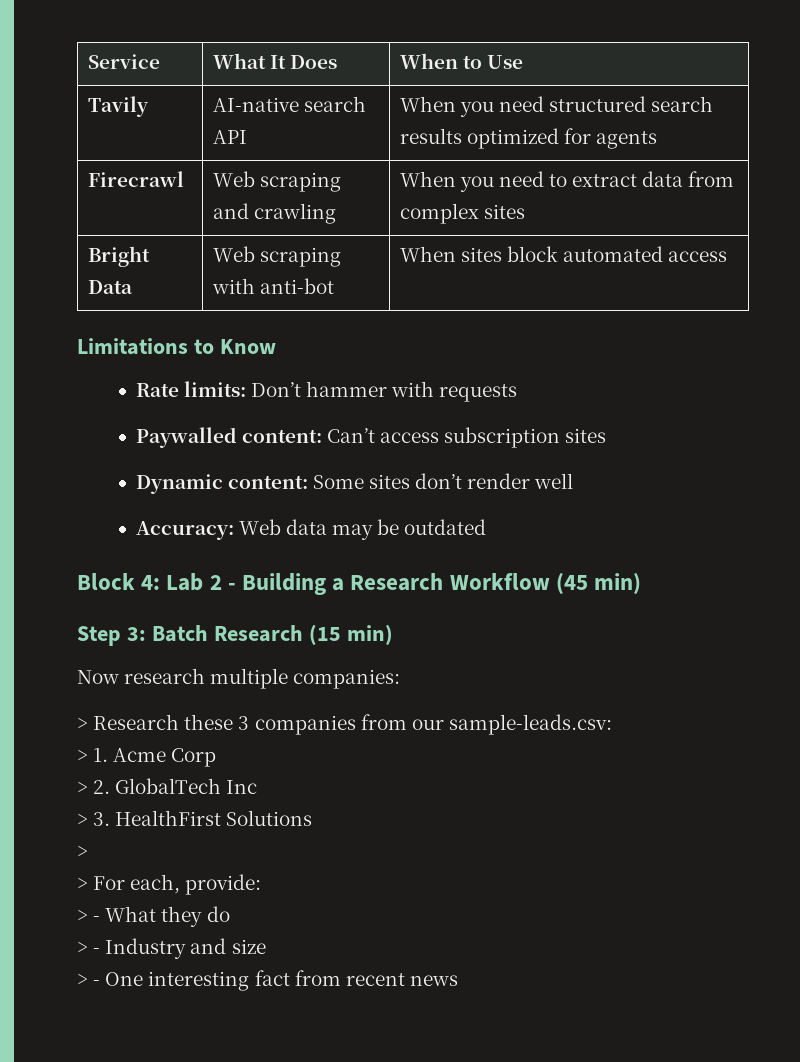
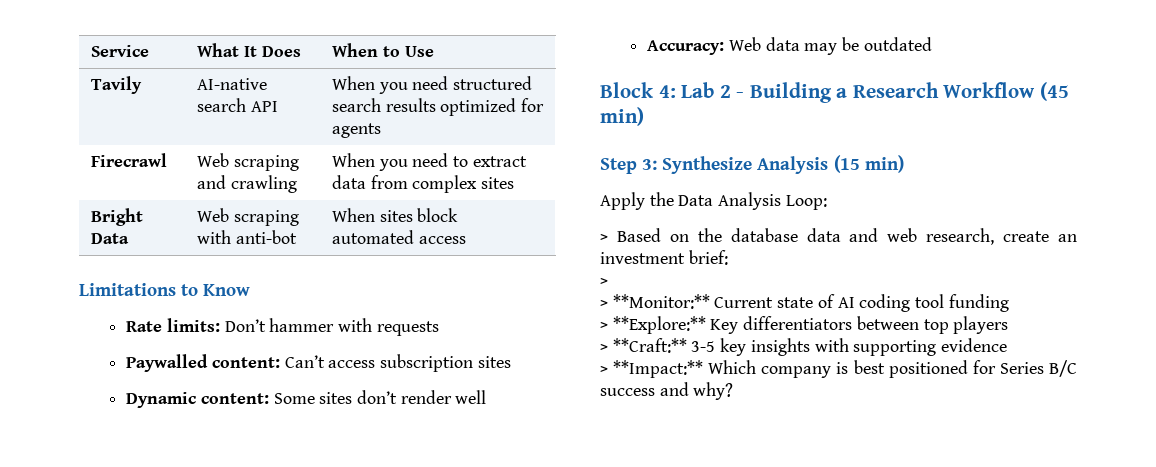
- Step 3: Batch Research (15 min)
+ Step 3: Synthesize Analysis (15 min)
- Now research multiple companies:
- > Research these 3 companies from our sample-leads.csv:
- > 1. Acme Corp
- > 2. GlobalTech Inc
- > 3. HealthFirst Solutions
+ Apply the Data Analysis Loop:
+ > Based on the database data and web research, create an investment brief:
  >
- > For each, provide:
- > - What they do
- > - Industry and size
- > - One interesting fact from recent news
+ > **Monitor:** Current state of AI coding tool funding
+ > **Explore:** Key differentiators between top players
+ > **Craft:** 3-5 key insights with supporting evidence
+ > **Impact:** Which company is best positioned for Series B/C success and why?

